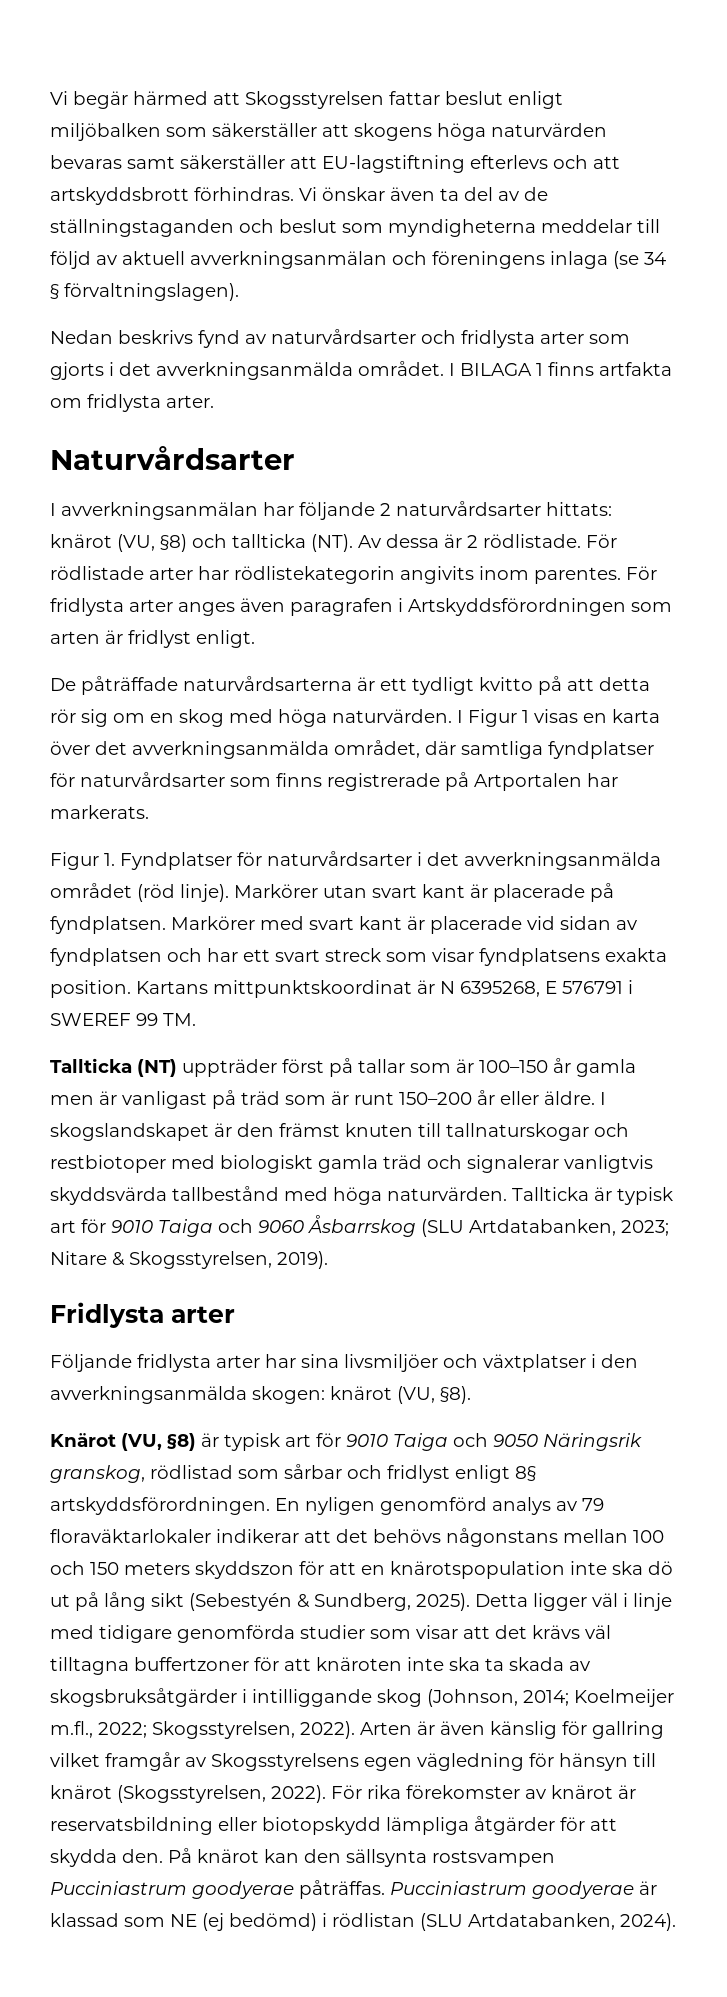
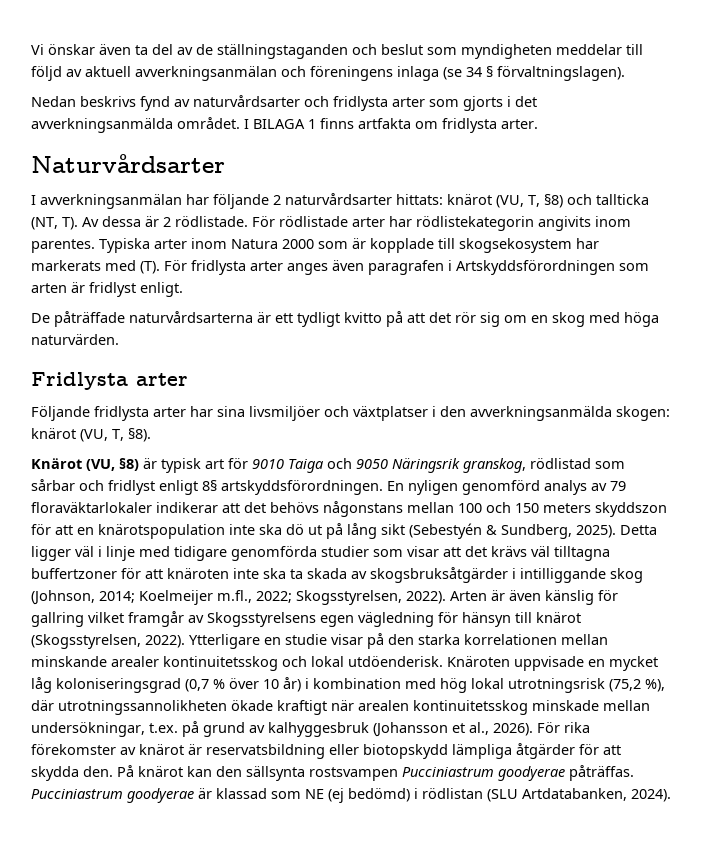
- Vi begär härmed att Skogsstyrelsen fattar beslut enligt miljöbalken som säkerställer att skogens höga naturvärden bevaras samt säkerställer att EU-lagstiftning efterlevs och att artskyddsbrott förhindras. Vi önskar även ta del av de ställningstaganden och beslut som myndigheterna meddelar till följd av aktuell avverkningsanmälan och föreningens inlaga (se 34 § förvaltningslagen).
+ Vi önskar även ta del av de ställningstaganden och beslut som myndigheten meddelar till följd av aktuell avverkningsanmälan och föreningens inlaga (se 34 § förvaltningslagen).
- I avverkningsanmälan har följande 2 naturvårdsarter hittats: knärot (VU, §8) och tallticka (NT). Av dessa är 2 rödlistade.
+ I avverkningsanmälan har följande 2 naturvårdsarter hittats: knärot (VU, T, §8) och tallticka (NT, T). Av dessa är 2 rödlistade.
- För fridlysta arter anges även paragrafen i Artskyddsförordningen som arten är fridlyst enligt.
+ Typiska arter inom Natura 2000 som är kopplade till skogsekosystem har markerats med (T). För fridlysta arter anges även paragrafen i Artskyddsförordningen som arten är fridlyst enligt.
- De påträffade naturvårdsarterna är ett tydligt kvitto på att detta rör sig om en skog med höga naturvärden. I Figur 1 visas en karta över det avverkningsanmälda området, där samtliga fyndplatser för naturvårdsarter som finns registrerade på Artportalen har markerats.
- Figur 1. Fyndplatser för naturvårdsarter i det avverkningsanmälda området (röd linje). Markörer utan svart kant är placerade på fyndplatsen. Markörer med svart kant är placerade vid sidan av fyndplatsen och har ett svart streck som visar fyndplatsens exakta position. Kartans mittpunktskoordinat är N 6395268, E 576791 i SWEREF 99 TM.
- Tallticka (NT) uppträder först på tallar som är 100–150 år gamla men är vanligast på träd som är runt 150–200 år eller äldre. I skogslandskapet är den främst knuten till tallnaturskogar och restbiotoper med biologiskt gamla träd och signalerar vanligtvis skyddsvärda tallbestånd med höga naturvärden. Tallticka är typisk art för 9010 Taiga och 9060 Åsbarrskog (SLU Artdatabanken, 2023; Nitare & Skogsstyrelsen, 2019).
+ De påträffade naturvårdsarterna är ett tydligt kvitto på att det rör sig om en skog med höga naturvärden.
- Följande fridlysta arter har sina livsmiljöer och växtplatser i den avverkningsanmälda skogen: knärot (VU, §8).
+ Följande fridlysta arter har sina livsmiljöer och växtplatser i den avverkningsanmälda skogen: knärot (VU, T, §8).
+ Ytterligare en studie visar på den starka korrelationen mellan minskande arealer kontinuitetsskog och lokal utdöenderisk. Knäroten uppvisade en mycket låg koloniseringsgrad (0,7 % över 10 år) i kombination med hög lokal utrotningsrisk (75,2 %), där utrotningssannolikheten ökade kraftigt när arealen kontinuitetsskog minskade mellan undersökningar, t.ex. på grund av kalhyggesbruk (Johansson et al., 2026).

